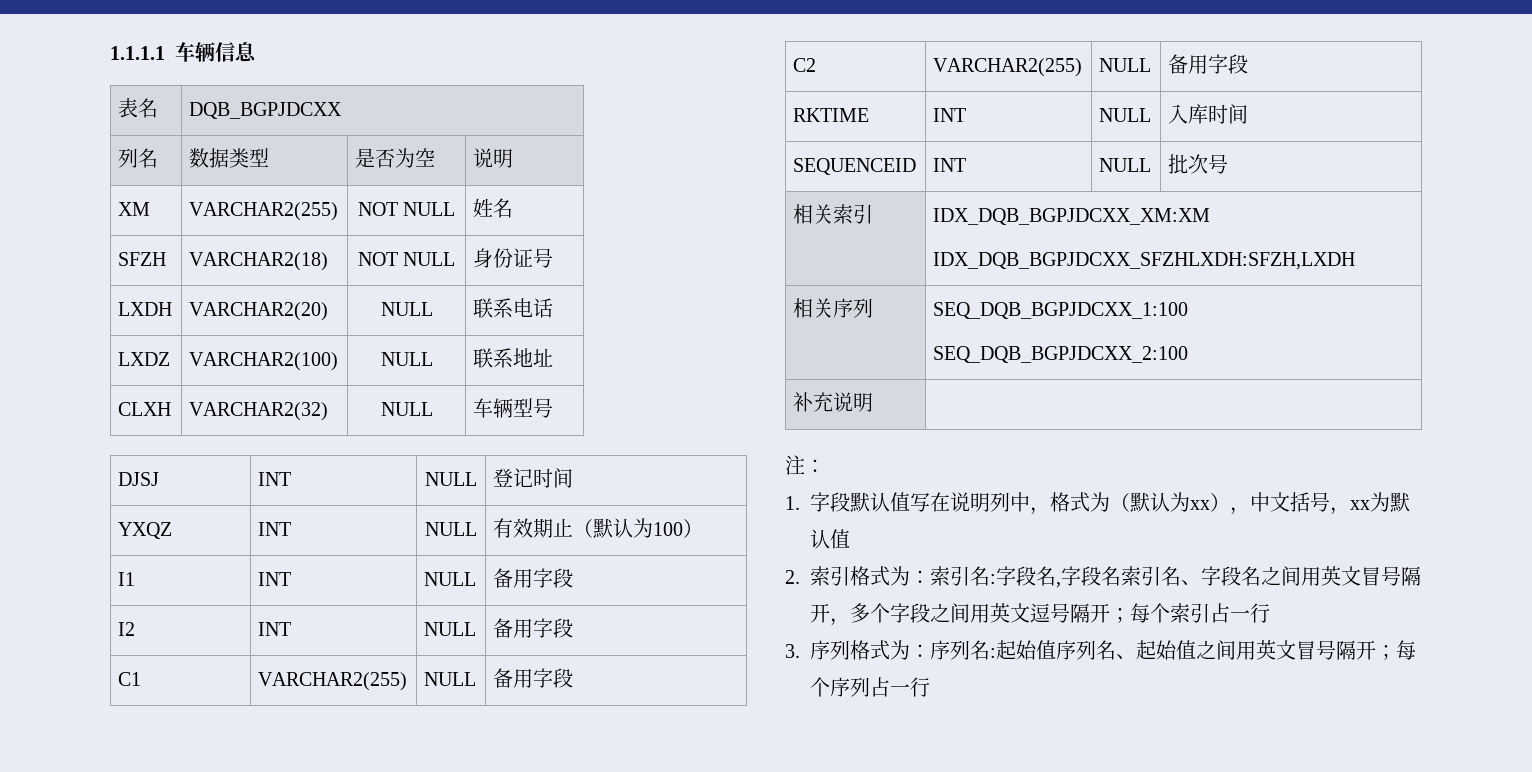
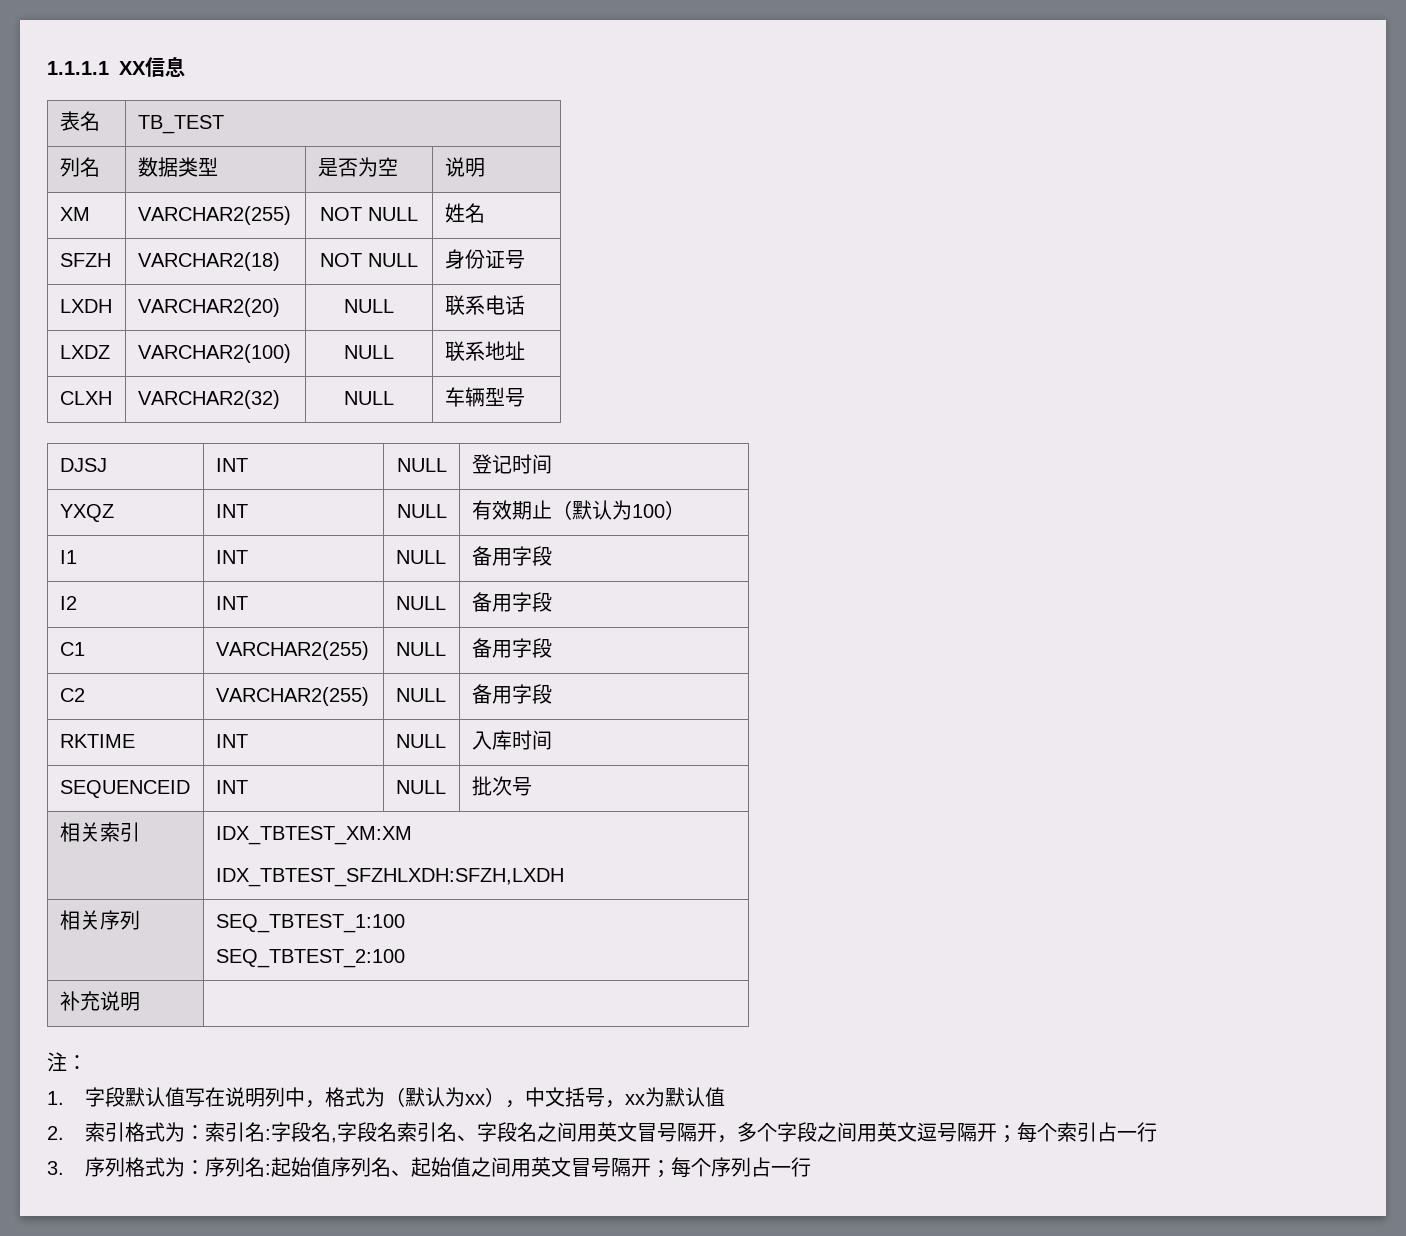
- 1.1.1.1车辆信息
+ 1.1.1.1 XX信息
- 表名 | DQB_BGPJDCXX
+ 表名 | TB_TEST
- 相关索引 | IDX_DQB_BGPJDCXX_XM:XM
- IDX_DQB_BGPJDCXX_SFZHLXDH:SFZH,LXDH
+ 相关索引 | IDX_TBTEST_XM:XM
+ IDX_TBTEST_SFZHLXDH:SFZH,LXDH
- 相关序列 | SEQ_DQB_BGPJDCXX_1:100
- SEQ_DQB_BGPJDCXX_2:100
+ 相关序列 | SEQ_TBTEST_1:100
+ SEQ_TBTEST_2:100

